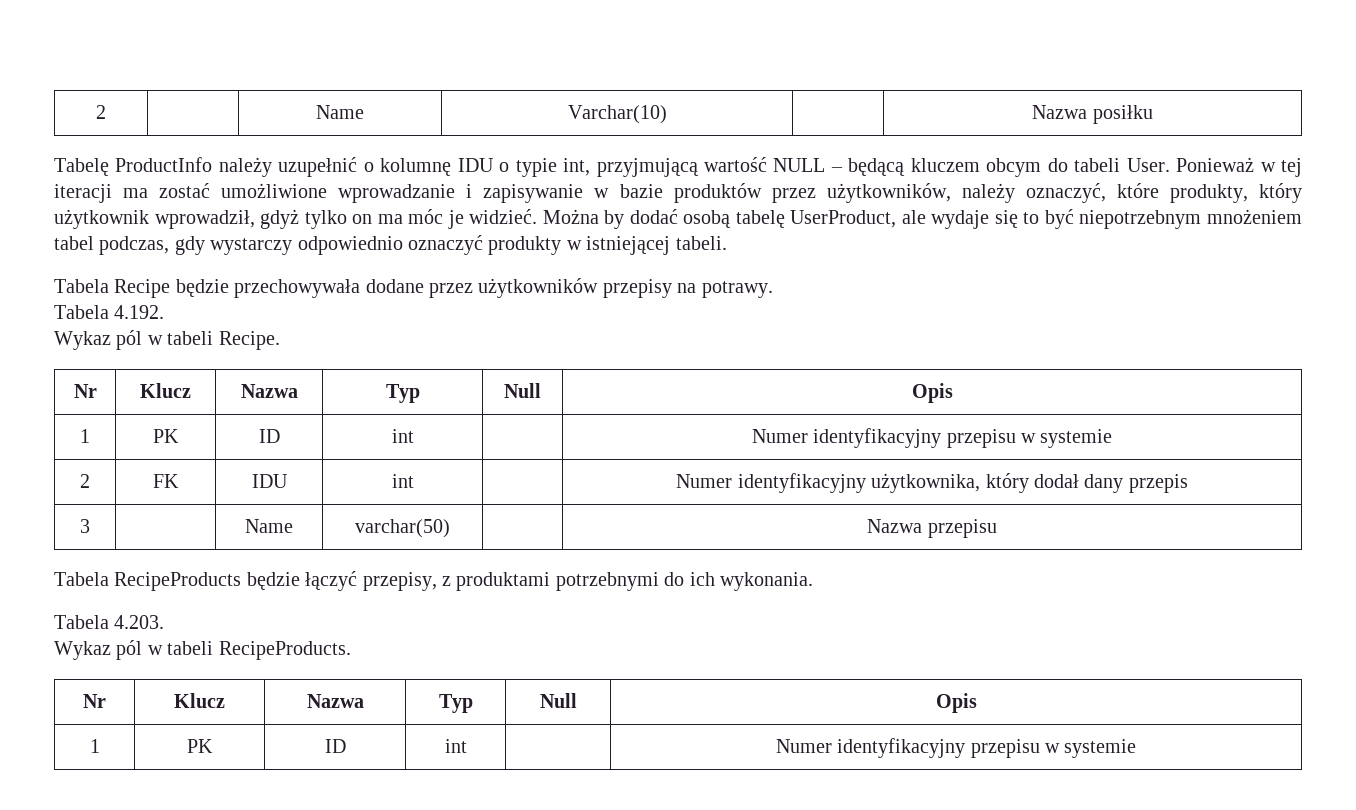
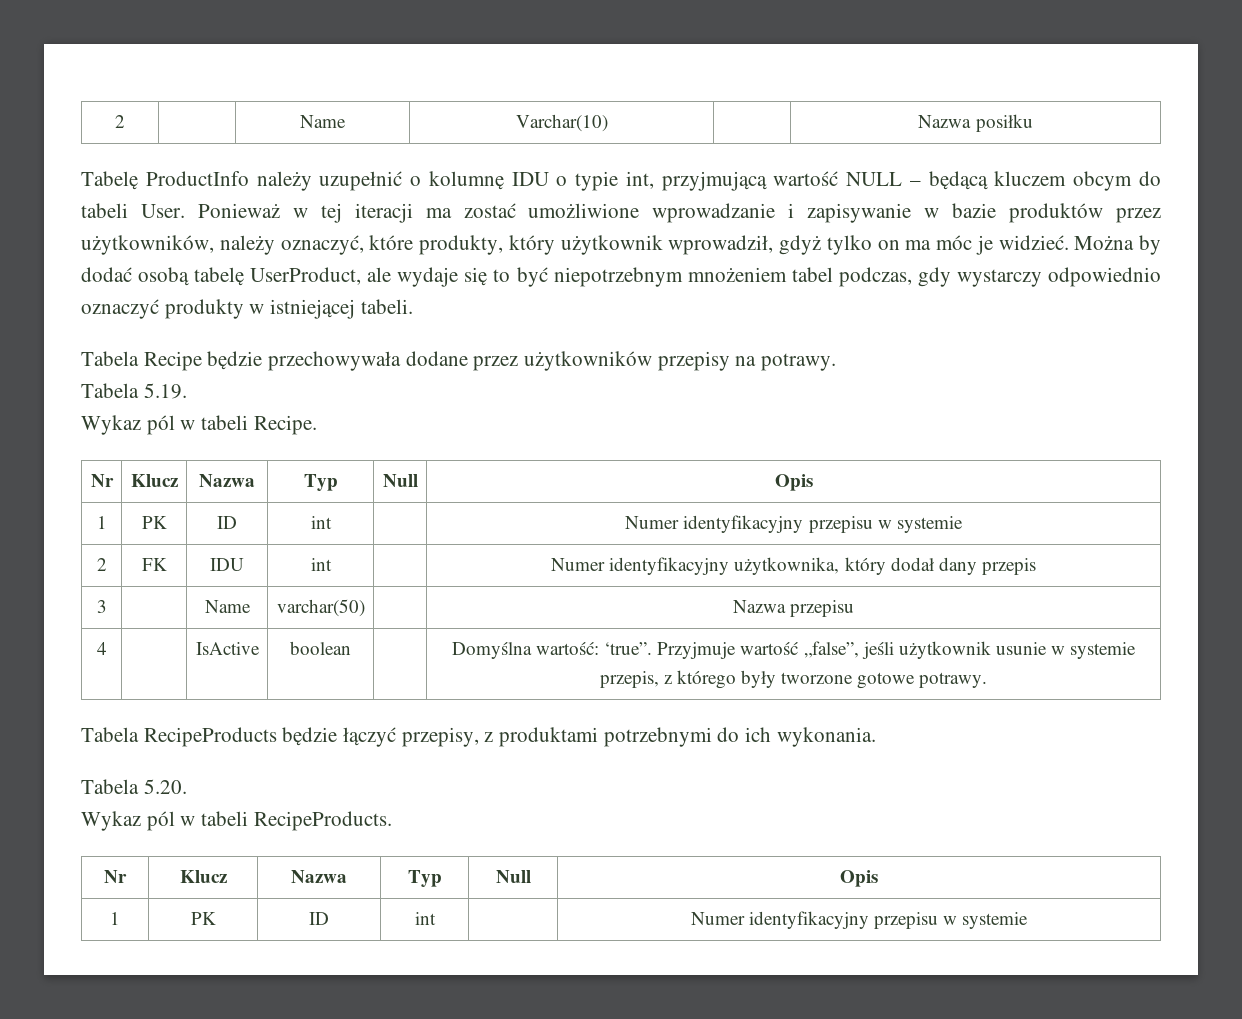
- Tabela 4.192.
+ Tabela 5.19.
+ 4 | | IsActive | boolean | | Domyślna wartość: ‘true”. Przyjmuje wartość „false”, jeśli użytkownik usunie w systemie przepis, z którego były tworzone gotowe potrawy.
- Tabela 4.203.
+ Tabela 5.20.

